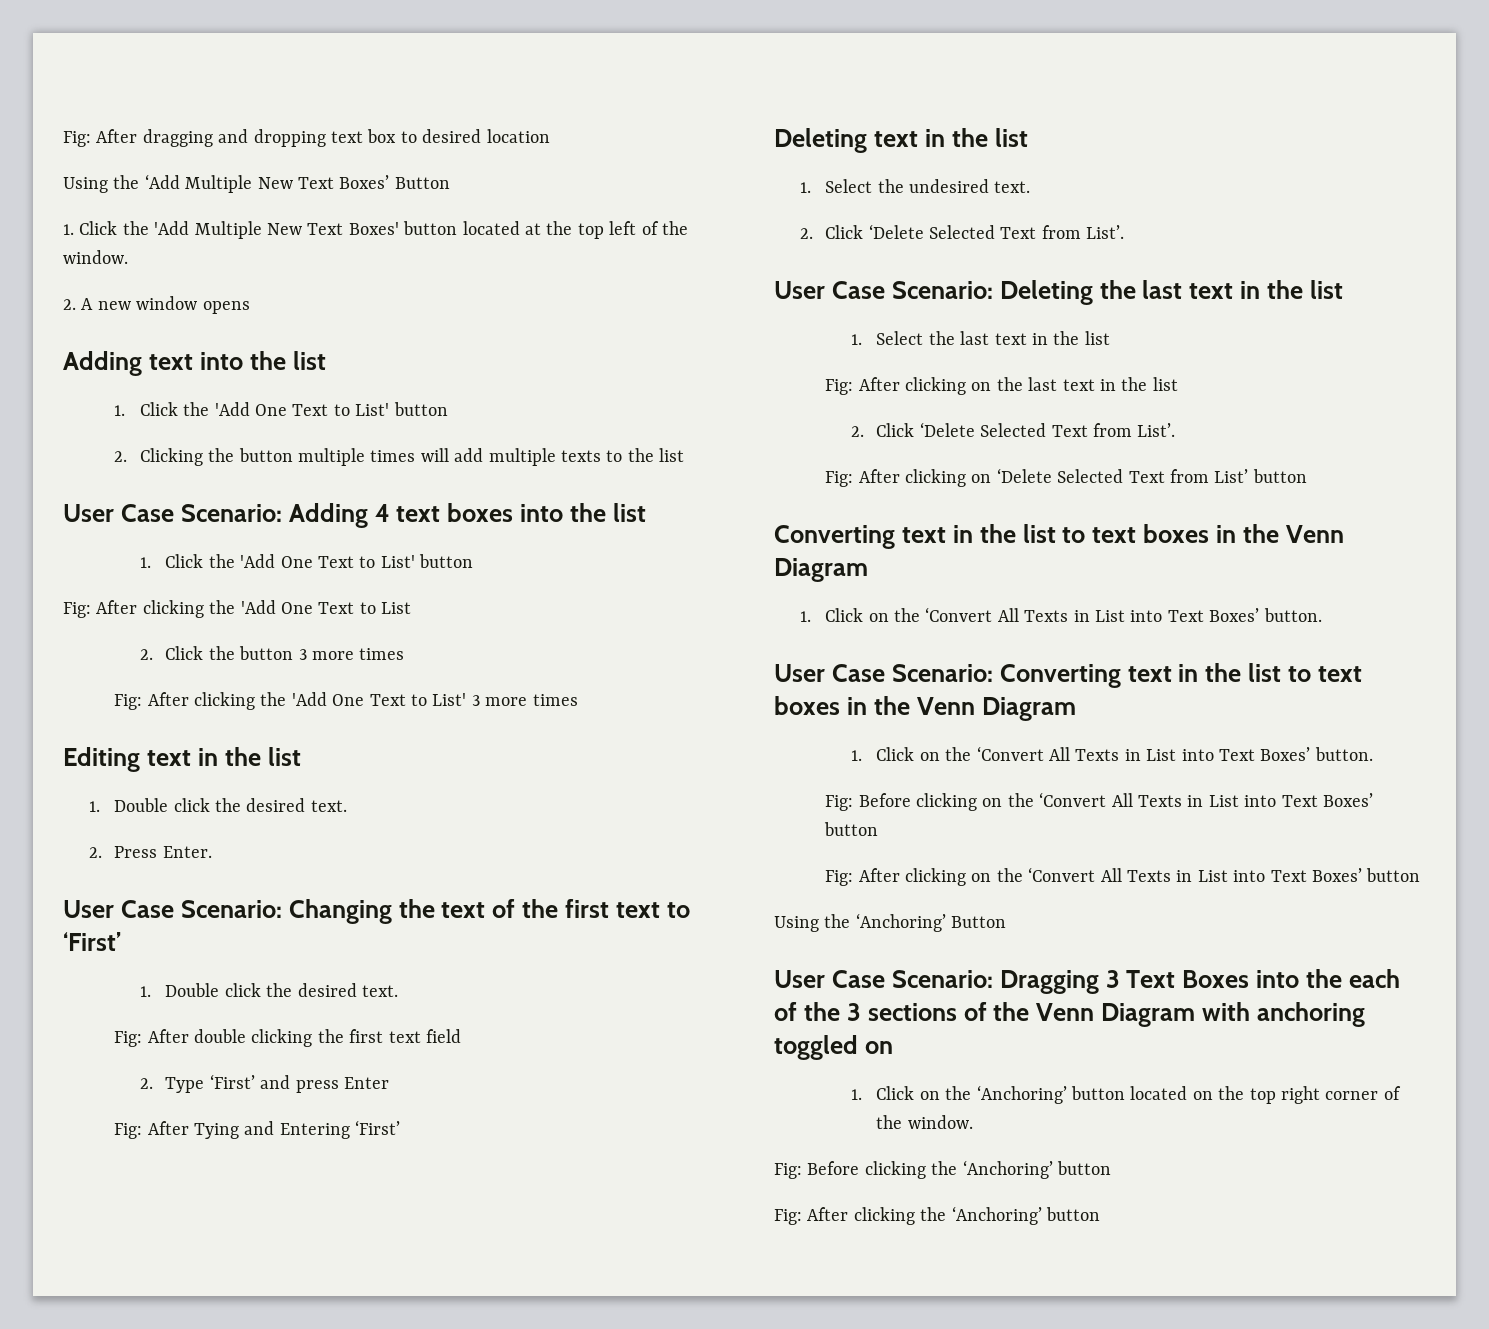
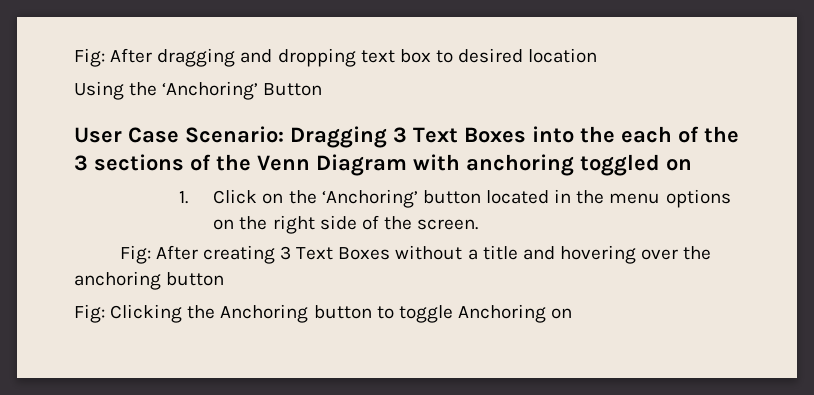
- Using the ‘Add Multiple New Text Boxes’ Button
- 1. Click the 'Add Multiple New Text Boxes' button located at the top left of the window.
- 2. A new window opens
- Adding text into the list
- 1. Click the 'Add One Text to List' button
- 2. Clicking the button multiple times will add multiple texts to the list
- User Case Scenario: Adding 4 text boxes into the list
- 1. Click the 'Add One Text to List' button
- Fig: After clicking the 'Add One Text to List
- 2. Click the button 3 more times
- Fig: After clicking the 'Add One Text to List' 3 more times
- Editing text in the list
- 1. Double click the desired text.
- 2. Press Enter.
- User Case Scenario: Changing the text of the first text to ‘First’
- 1. Double click the desired text.
- Fig: After double clicking the first text field
- 2. Type ‘First’ and press Enter
- Fig: After Tying and Entering ‘First’
- Deleting text in the list
- 1. Select the undesired text.
- 2. Click ‘Delete Selected Text from List’.
- User Case Scenario: Deleting the last text in the list
- 1. Select the last text in the list
- Fig: After clicking on the last text in the list
- 2. Click ‘Delete Selected Text from List’.
- Fig: After clicking on ‘Delete Selected Text from List’ button
- Converting text in the list to text boxes in the Venn Diagram
- 1. Click on the ‘Convert All Texts in List into Text Boxes’ button.
- User Case Scenario: Converting text in the list to text boxes in the Venn Diagram
- 1. Click on the ‘Convert All Texts in List into Text Boxes’ button.
- Fig: Before clicking on the ‘Convert All Texts in List into Text Boxes’ button
- Fig: After clicking on the ‘Convert All Texts in List into Text Boxes’ button
- 1. Click on the ‘Anchoring’ button located on the top right corner of the window.
- Fig: Before clicking the ‘Anchoring’ button
- Fig: After clicking the ‘Anchoring’ button
+ 1. Click on the ‘Anchoring’ button located in the menu options on the right side of the screen.
+ Fig: After creating 3 Text Boxes without a title and hovering over the anchoring button
+ Fig: Clicking the Anchoring button to toggle Anchoring on

